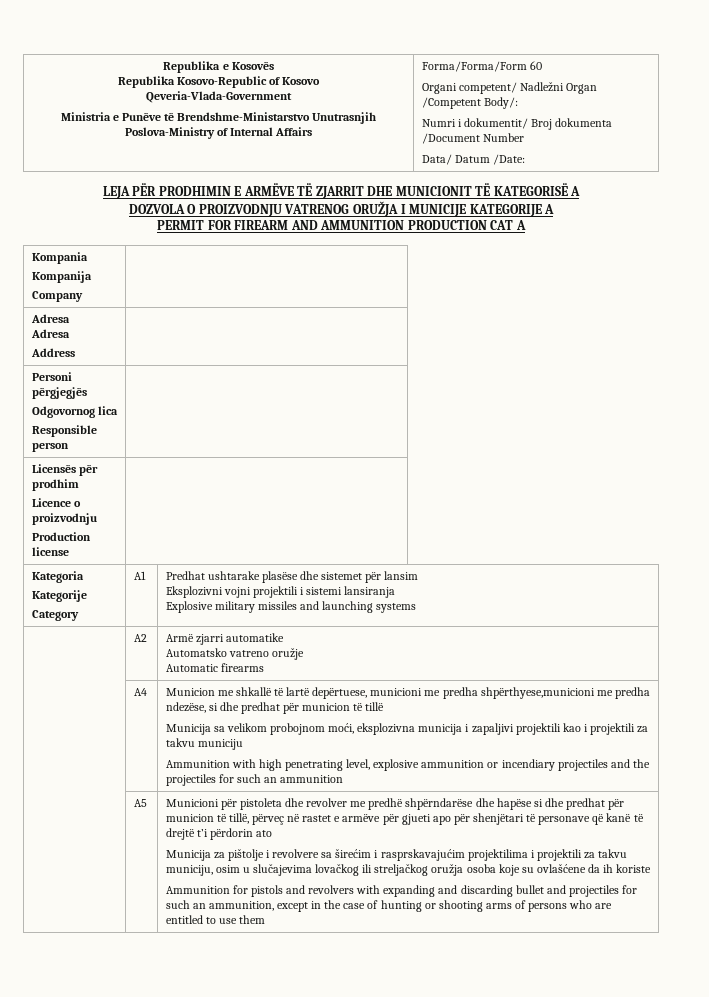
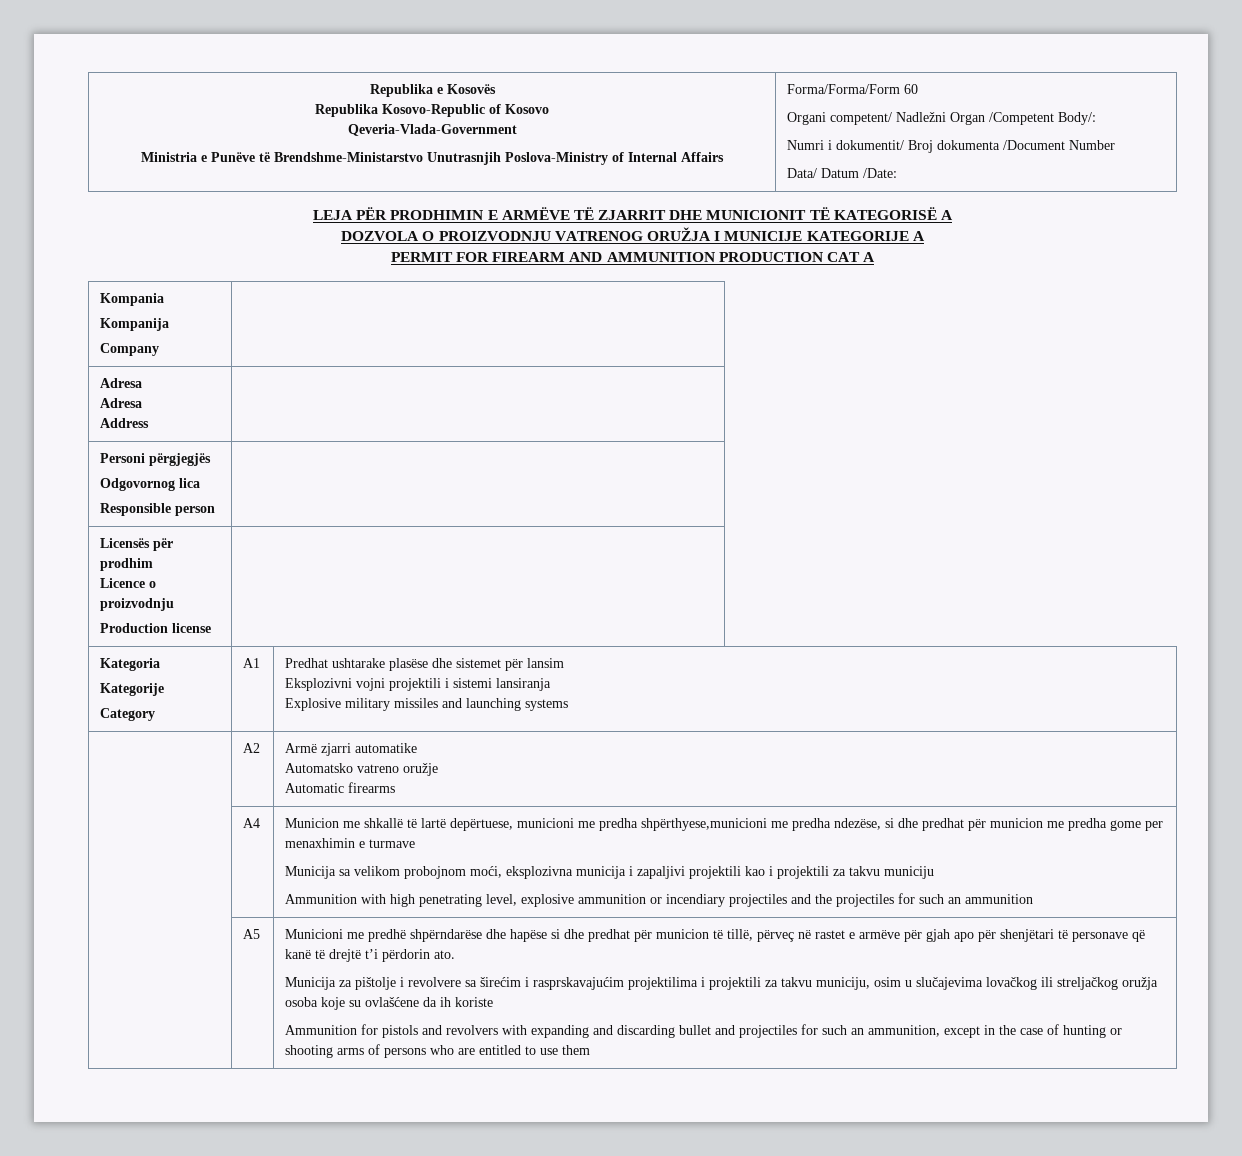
- Municion me shkallë të lartë depërtuese, municioni me predha shpërthyese,municioni me predha ndezëse, si dhe predhat për municion të tillë
+ Municion me shkallë të lartë depërtuese, municioni me predha shpërthyese,municioni me predha ndezëse, si dhe predhat për municion me predha gome per menaxhimin e turmave
- Municioni për pistoleta dhe revolver me predhë shpërndarëse dhe hapëse si dhe predhat për municion të tillë, përveç në rastet e armëve për gjueti apo për shenjëtari të personave që kanë të drejtë t’i përdorin ato
+ Municioni me predhë shpërndarëse dhe hapëse si dhe predhat për municion të tillë, përveç në rastet e armëve për gjah apo për shenjëtari të personave që kanë të drejtë t’i përdorin ato.

